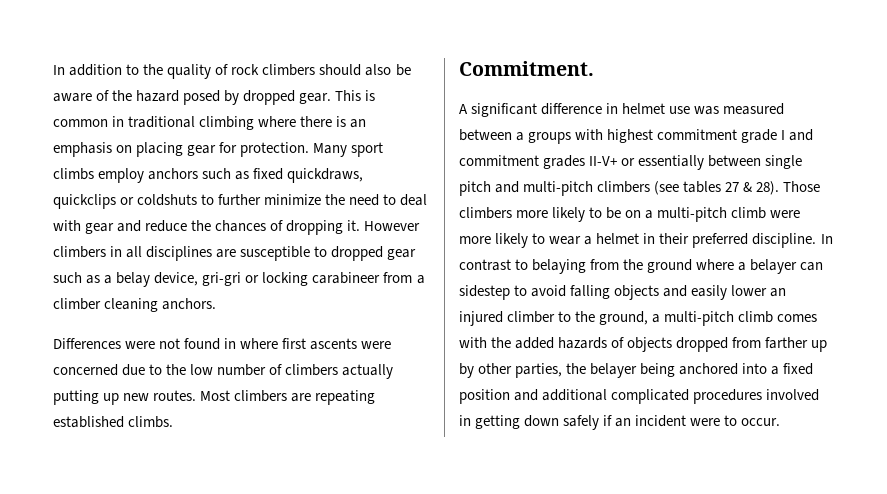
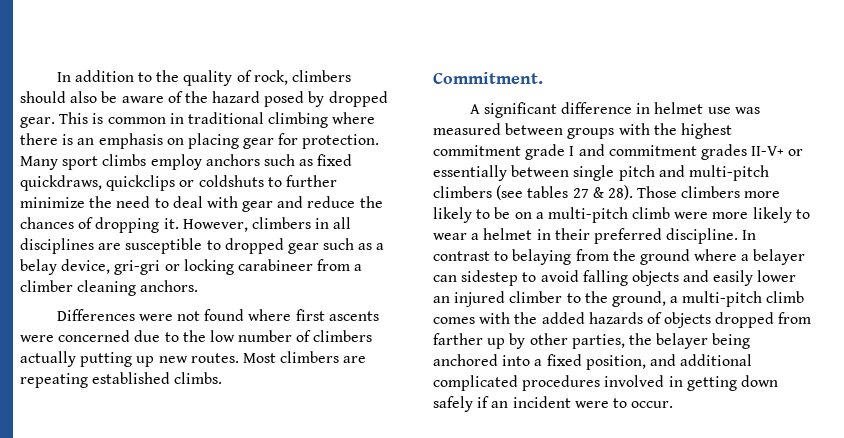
- In addition to the quality of rock climbers should also be aware of the hazard posed by dropped gear.
+ In addition to the quality of rock, climbers should also be aware of the hazard posed by dropped gear.
- However climbers in all disciplines are susceptible to dropped gear such as a belay device, gri-gri or locking carabineer from a climber cleaning anchors.
+ However, climbers in all disciplines are susceptible to dropped gear such as a belay device, gri-gri or locking carabineer from a climber cleaning anchors.
- Differences were not found in where first ascents were concerned due to the low number of climbers actually putting up new routes.
+ Differences were not found where first ascents were concerned due to the low number of climbers actually putting up new routes.
- A significant difference in helmet use was measured between a groups with highest commitment grade I and commitment grades II-V+ or essentially between single pitch and multi-pitch climbers (see tables 27 & 28).
+ A significant difference in helmet use was measured between groups with the highest commitment grade I and commitment grades II-V+ or essentially between single pitch and multi-pitch climbers (see tables 27 & 28).
- In contrast to belaying from the ground where a belayer can sidestep to avoid falling objects and easily lower an injured climber to the ground, a multi-pitch climb comes with the added hazards of objects dropped from farther up by other parties, the belayer being anchored into a fixed position and additional complicated procedures involved in getting down safely if an incident were to occur.
+ In contrast to belaying from the ground where a belayer can sidestep to avoid falling objects and easily lower an injured climber to the ground, a multi-pitch climb comes with the added hazards of objects dropped from farther up by other parties, the belayer being anchored into a fixed position, and additional complicated procedures involved in getting down safely if an incident were to occur.

